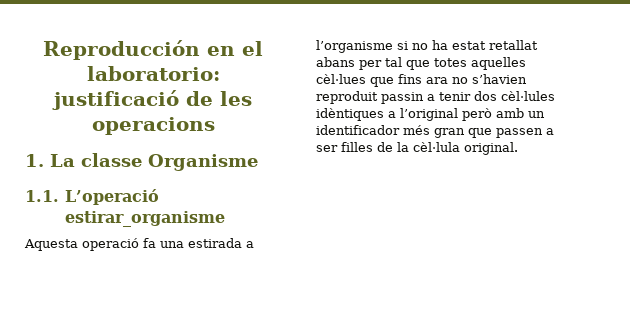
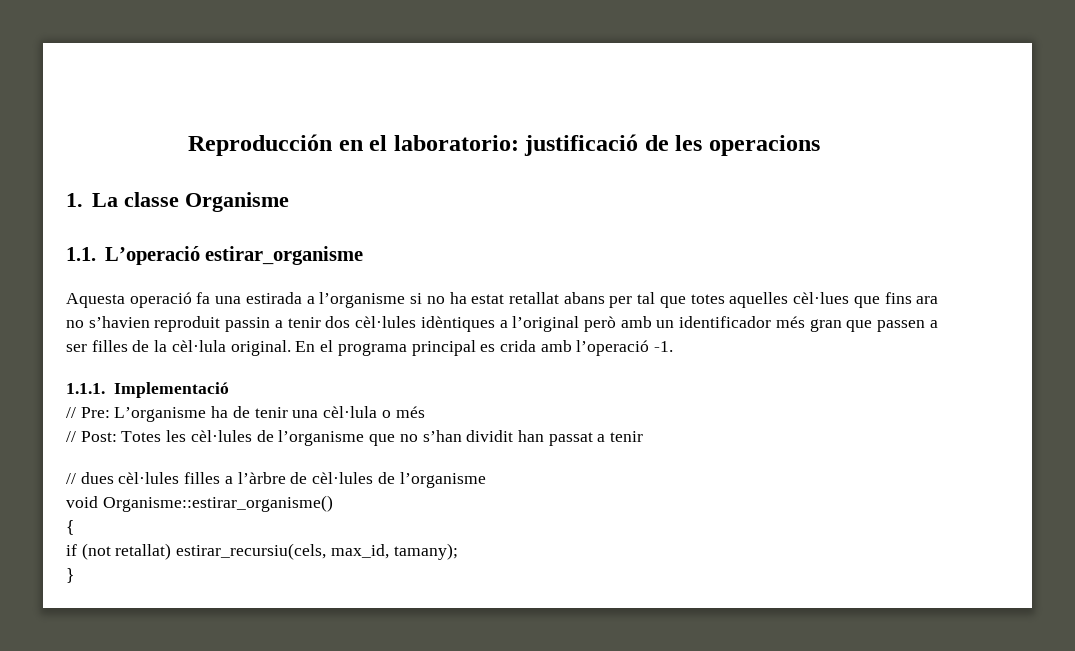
+ En el programa principal es crida amb l’operació -1.
+ 1.1.1. Implementació
+ // Pre: L’organisme ha de tenir una cèl·lula o més
+ // Post: Totes les cèl·lules de l’organisme que no s’han dividit han passat a tenir
+ // dues cèl·lules filles a l’àrbre de cèl·lules de l’organisme
+ void Organisme::estirar_organisme()
+ {
+ if (not retallat) estirar_recursiu(cels, max_id, tamany);
+ }

